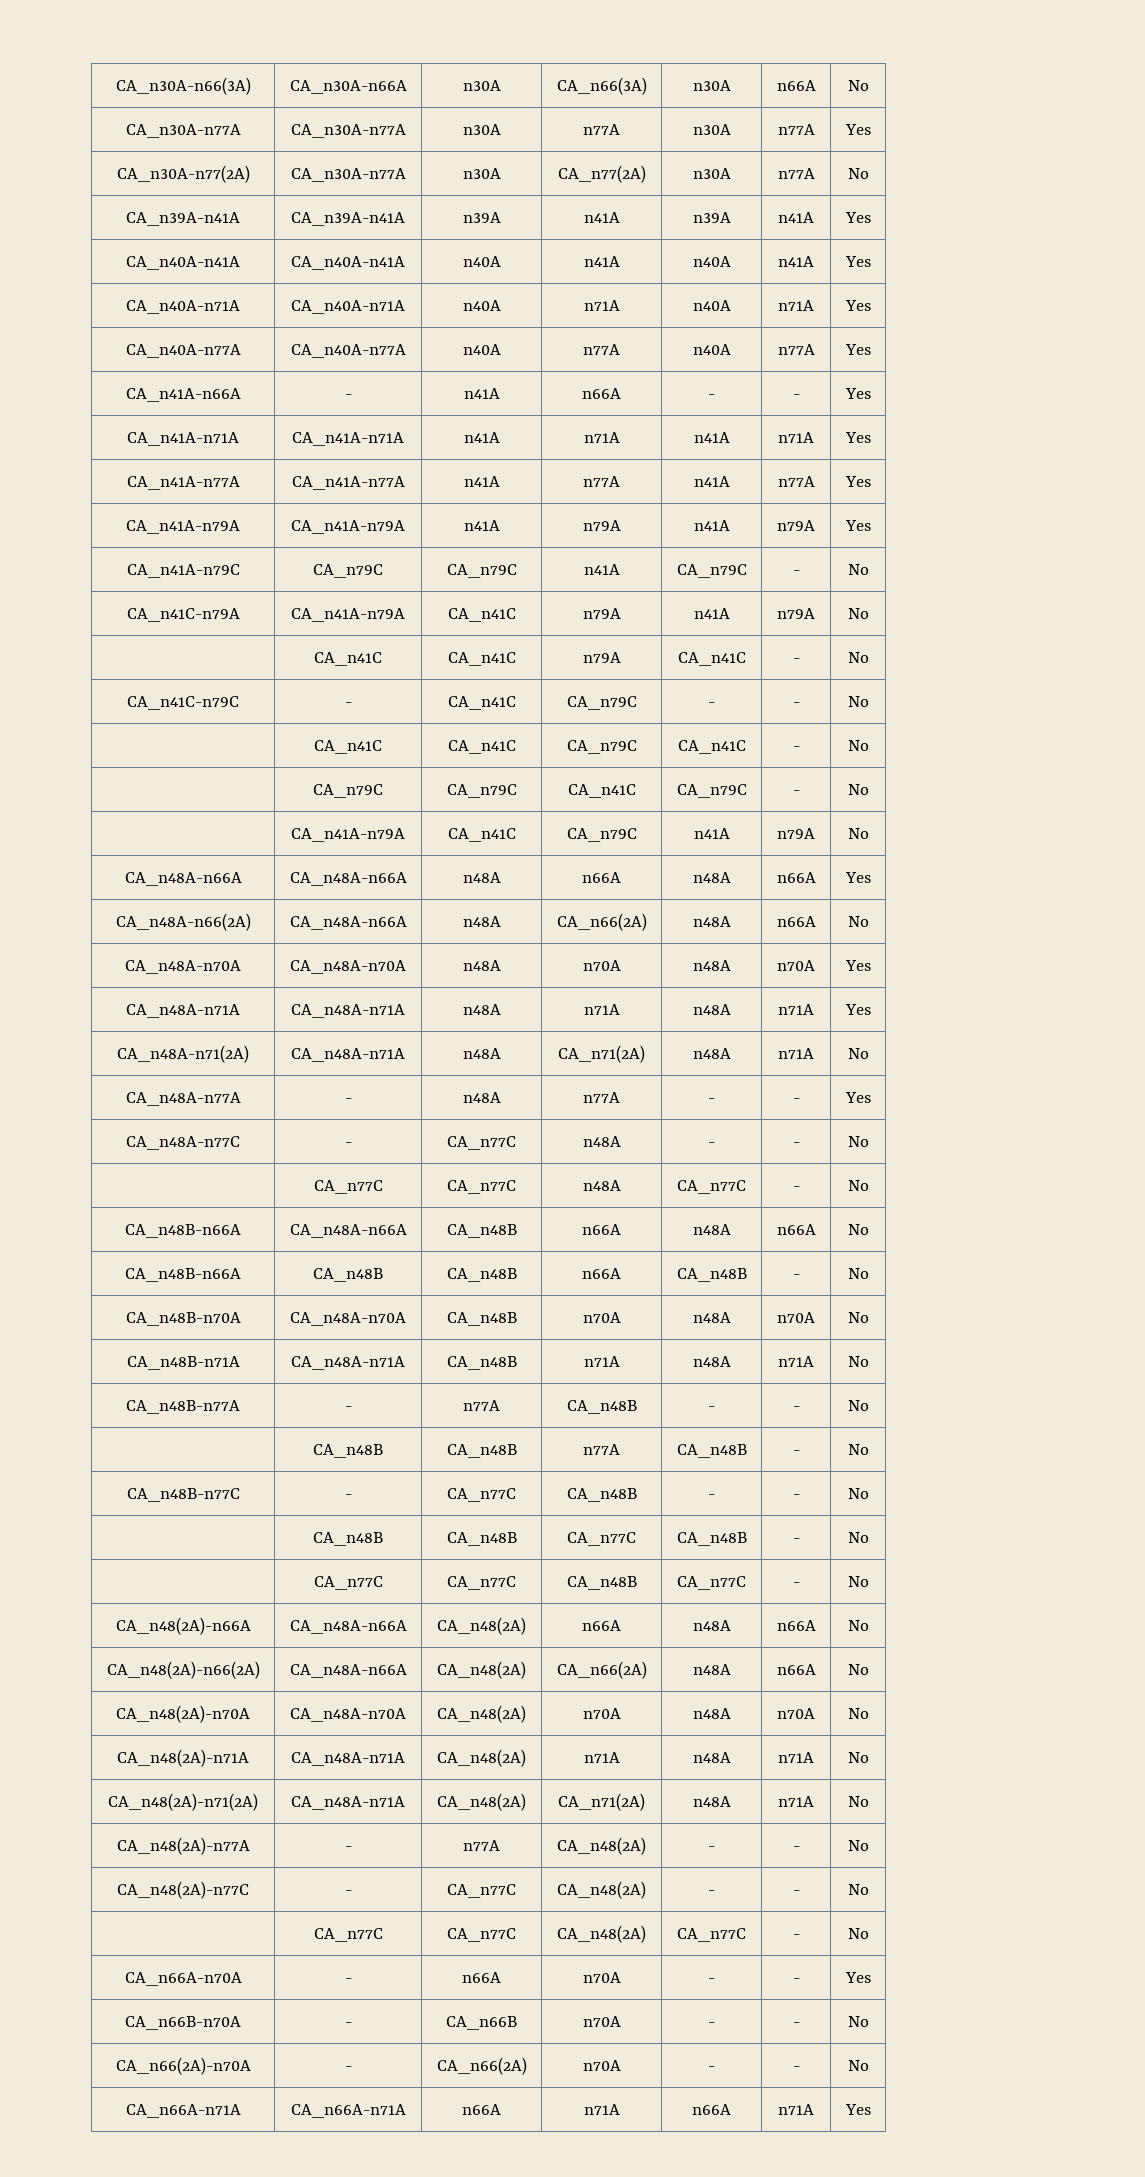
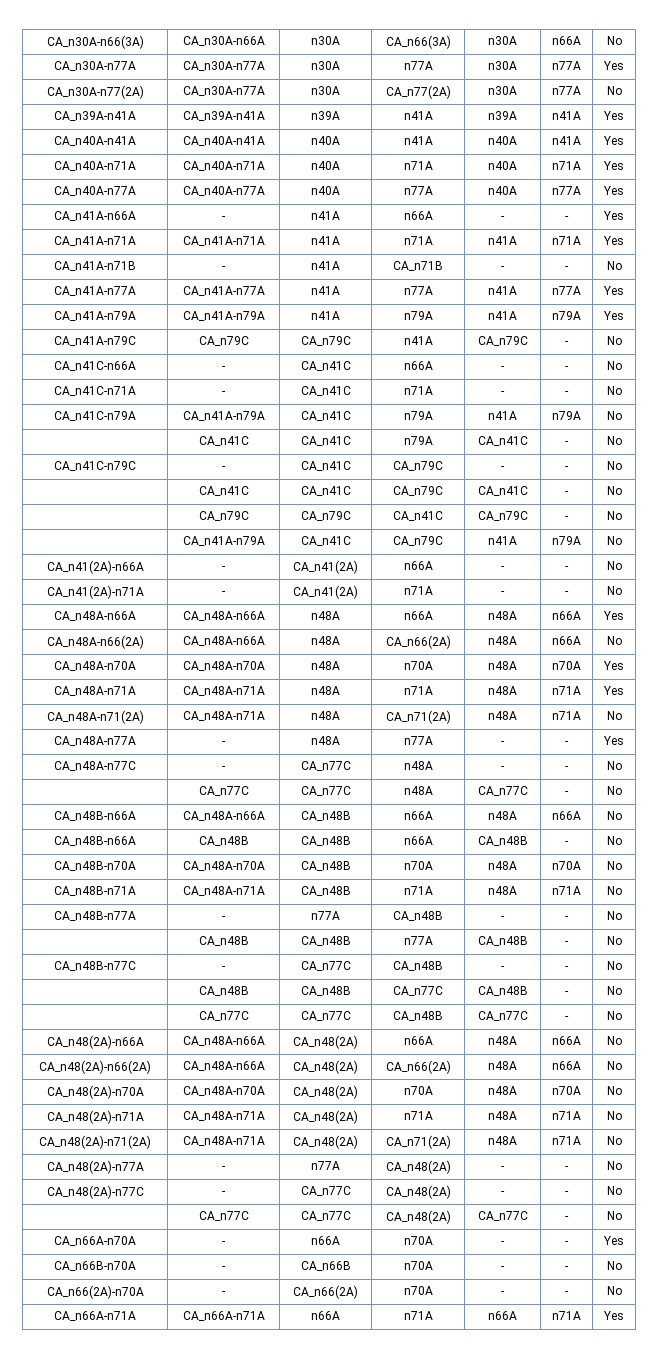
+ CA_n41A-n71B | - | n41A | CA_n71B | - | - | No
+ CA_n41C-n66A | - | CA_n41C | n66A | - | - | No
+ CA_n41C-n71A | - | CA_n41C | n71A | - | - | No
+ CA_n41(2A)-n66A | - | CA_n41(2A) | n66A | - | - | No
+ CA_n41(2A)-n71A | - | CA_n41(2A) | n71A | - | - | No

